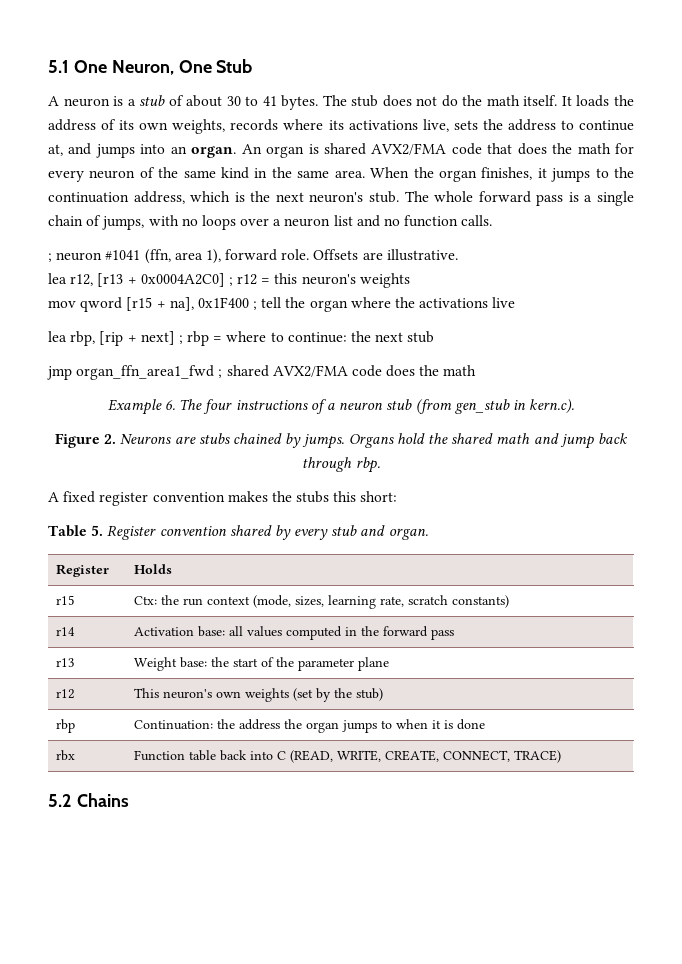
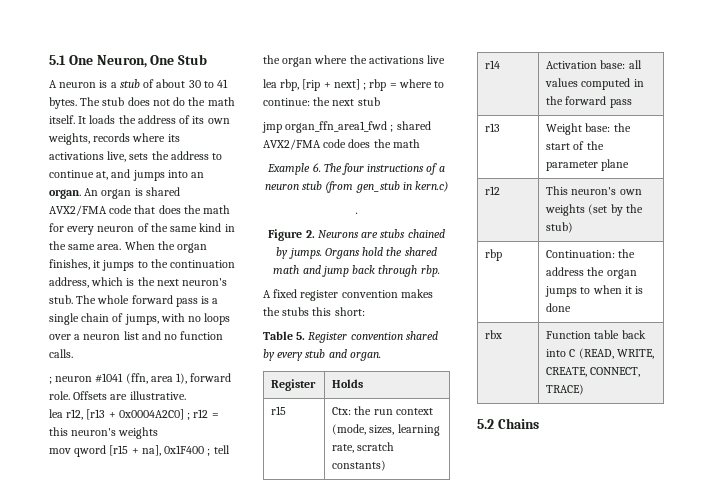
- Example 6. The four instructions of a neuron stub (from gen_stub in kern.c).
+ Example 6. The four instructions of a neuron stub (from gen_stub in kern.c)
+ .

